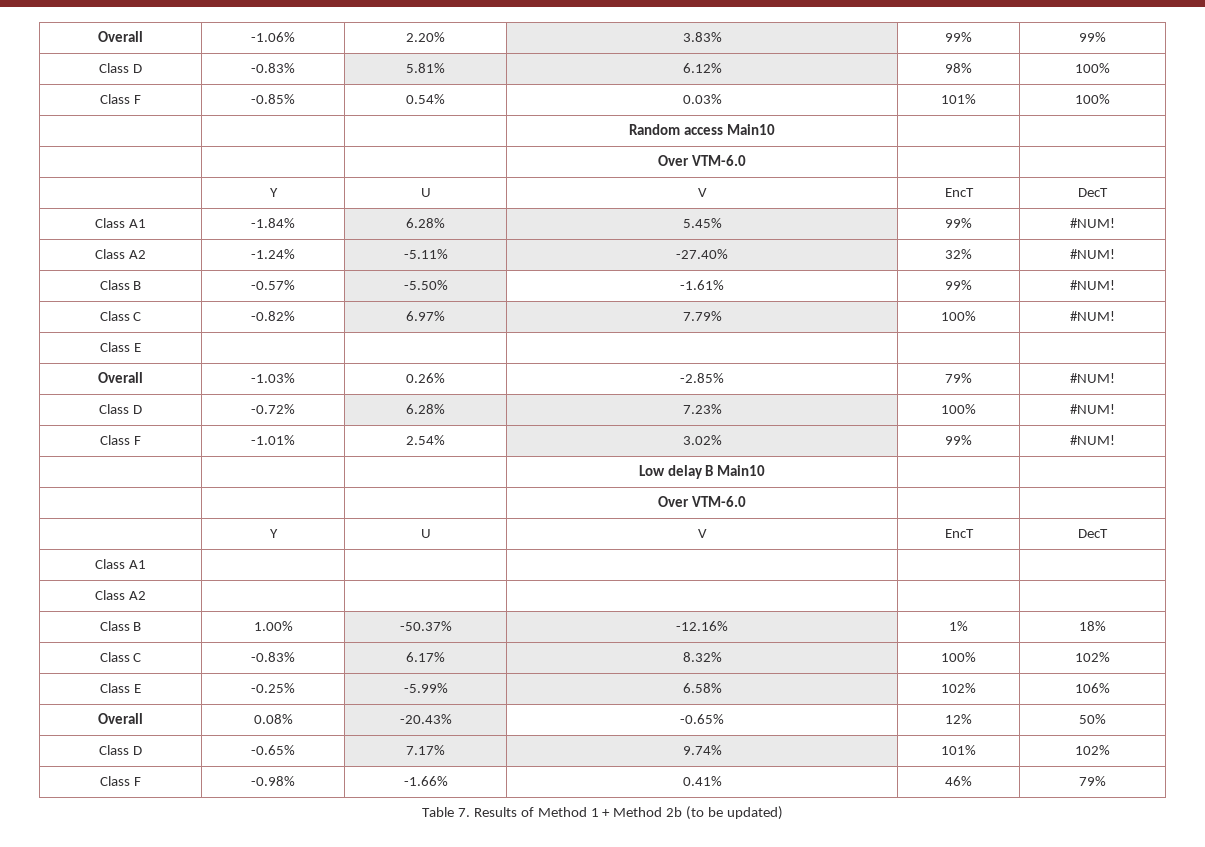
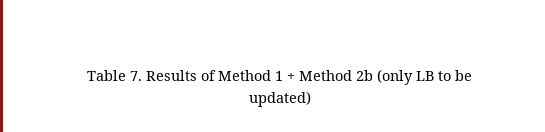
- Overall | -1.06% | 2.20% | 3.83% | 99% | 99%
- Class D | -0.83% | 5.81% | 6.12% | 98% | 100%
- Class F | -0.85% | 0.54% | 0.03% | 101% | 100%
- | | | Random access Main10 | |
- | | | Over VTM-6.0 | |
- | Y | U | V | EncT | DecT
- Class A1 | -1.84% | 6.28% | 5.45% | 99% | #NUM!
- Class A2 | -1.24% | -5.11% | -27.40% | 32% | #NUM!
- Class B | -0.57% | -5.50% | -1.61% | 99% | #NUM!
- Class C | -0.82% | 6.97% | 7.79% | 100% | #NUM!
- Class E | | | | |
- Overall | -1.03% | 0.26% | -2.85% | 79% | #NUM!
- Class D | -0.72% | 6.28% | 7.23% | 100% | #NUM!
- Class F | -1.01% | 2.54% | 3.02% | 99% | #NUM!
- | | | Low delay B Main10 | |
- | | | Over VTM-6.0 | |
- | Y | U | V | EncT | DecT
- Class A1 | | | | |
- Class A2 | | | | |
- Class B | 1.00% | -50.37% | -12.16% | 1% | 18%
- Class C | -0.83% | 6.17% | 8.32% | 100% | 102%
- Class E | -0.25% | -5.99% | 6.58% | 102% | 106%
- Overall | 0.08% | -20.43% | -0.65% | 12% | 50%
- Class D | -0.65% | 7.17% | 9.74% | 101% | 102%
- Class F | -0.98% | -1.66% | 0.41% | 46% | 79%
- Table 7. Results of Method 1 + Method 2b (to be updated)
+ Table 7. Results of Method 1 + Method 2b (only LB to be updated)

